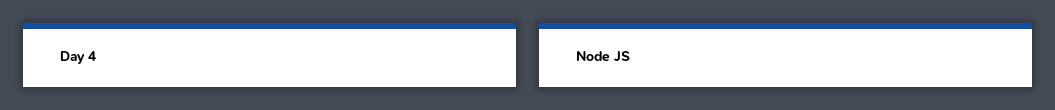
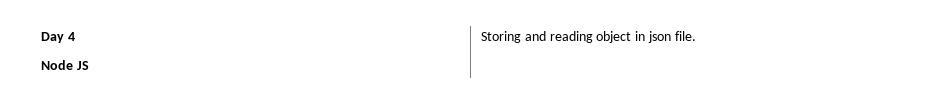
+ Storing and reading object in json file.

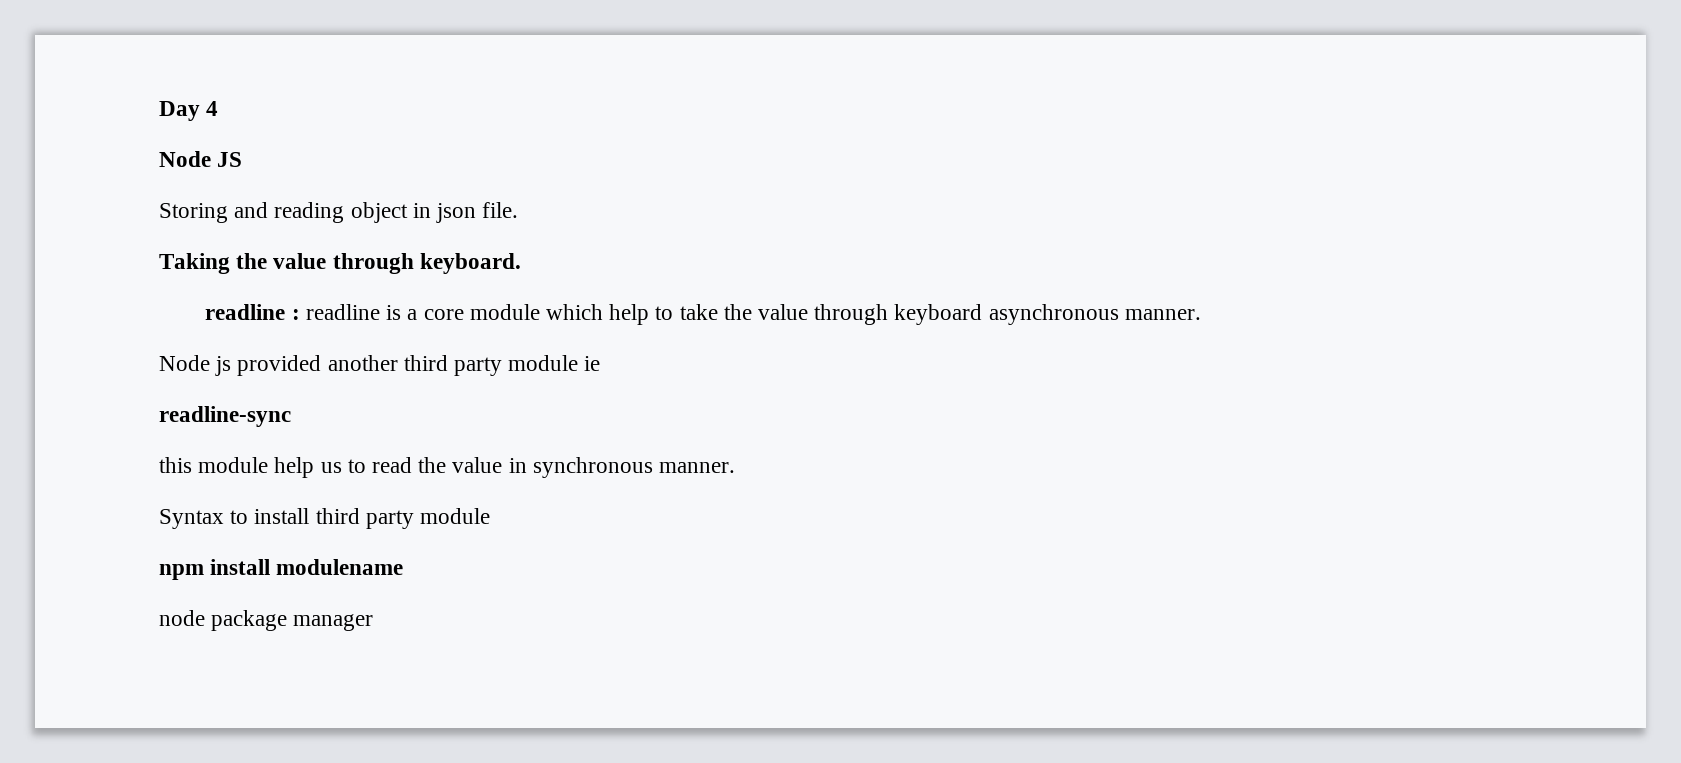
+ Taking the value through keyboard.
+ readline : readline is a core module which help to take the value through keyboard asynchronous manner.
+ Node js provided another third party module ie
+ readline-sync
+ this module help us to read the value in synchronous manner.
+ Syntax to install third party module
+ npm install modulename
+ node package manager

